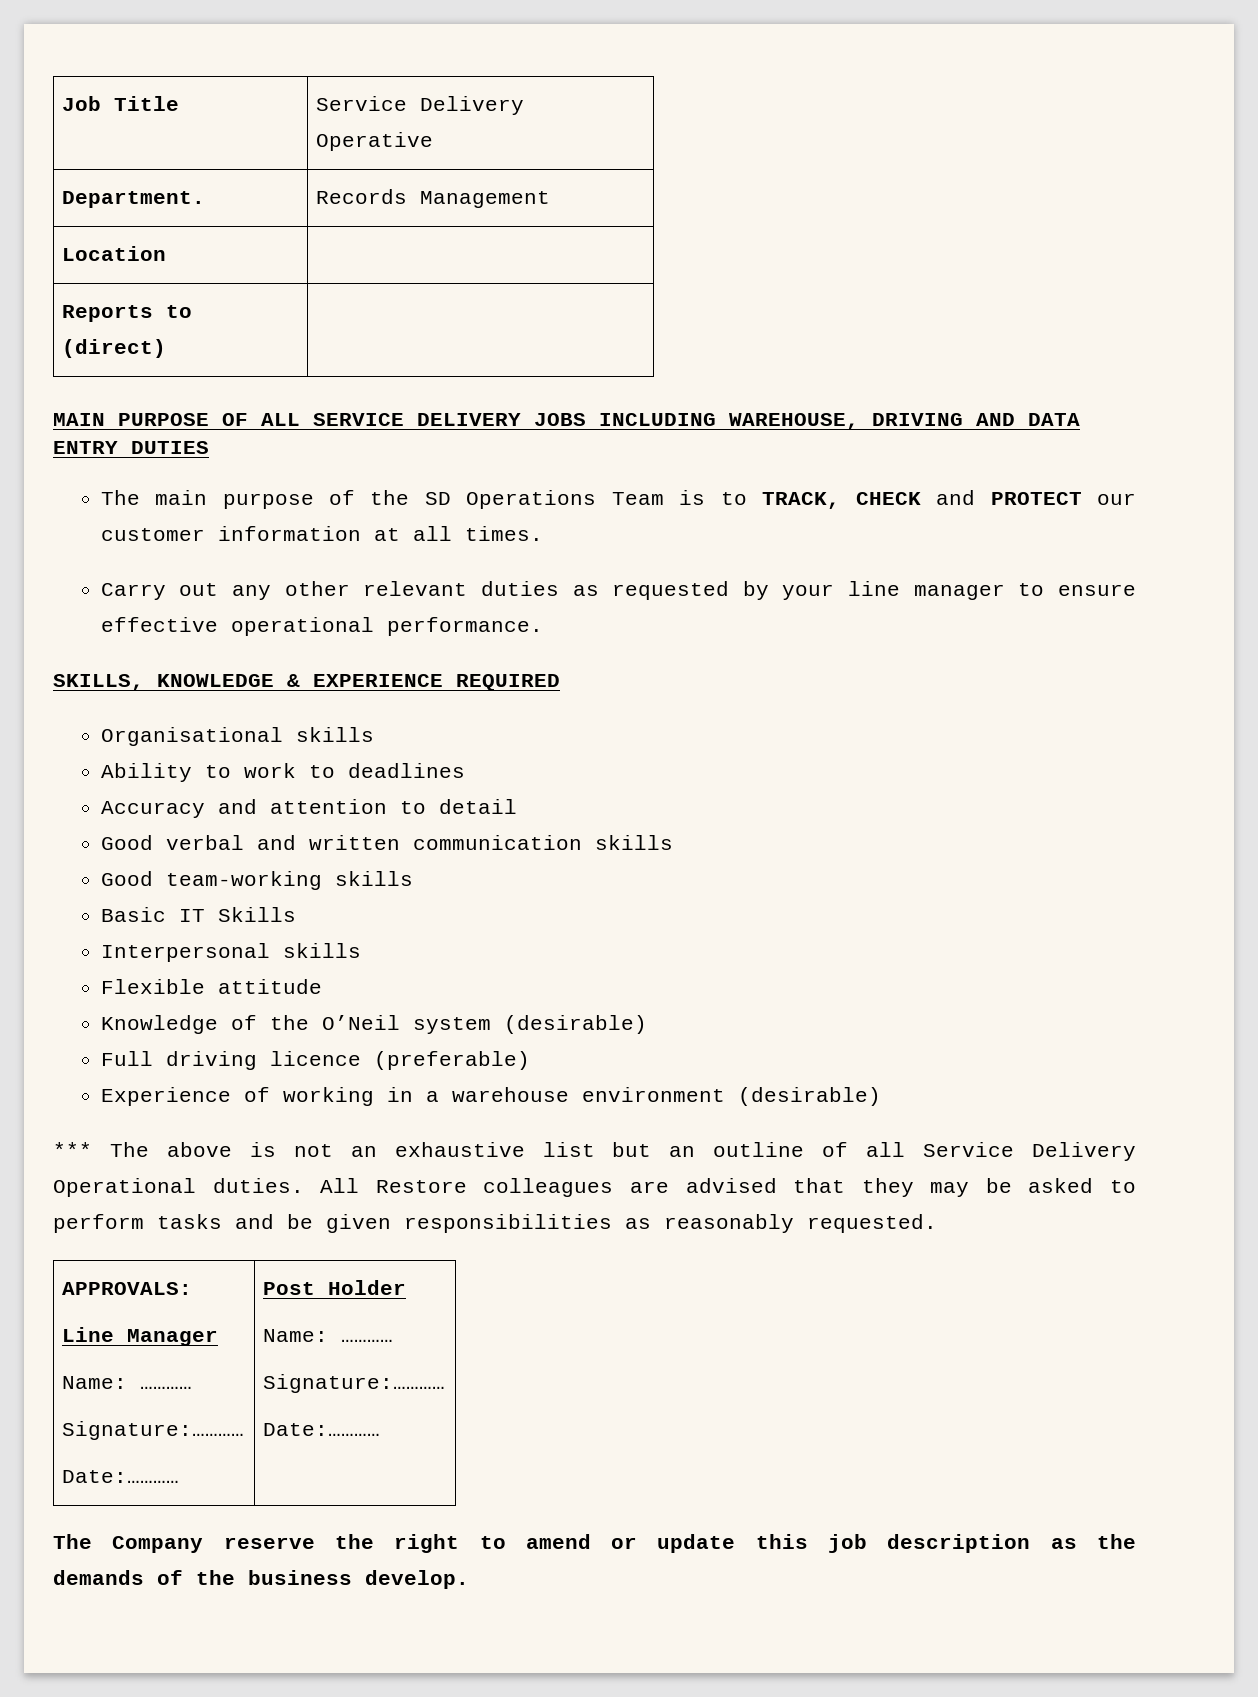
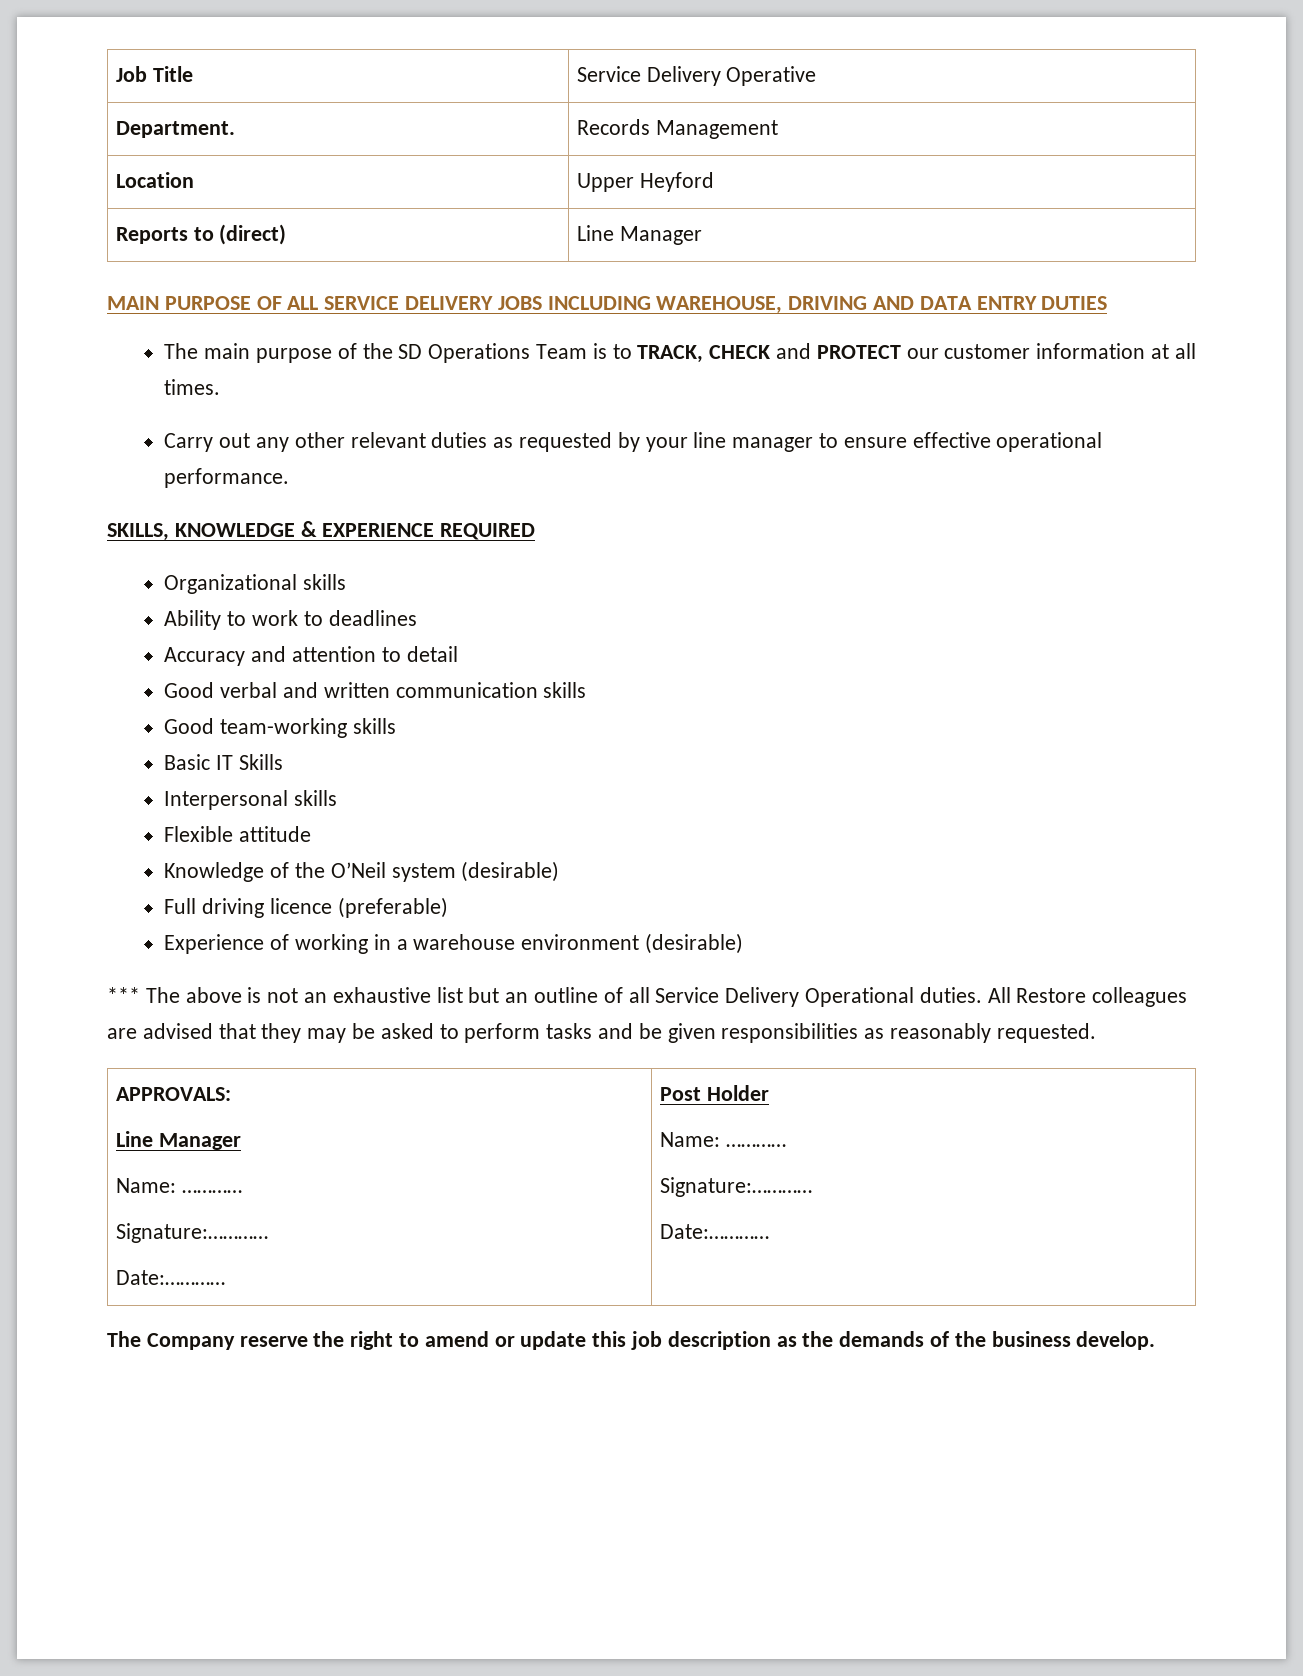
- Location |
+ Location | Upper Heyford
- Reports to (direct) |
+ Reports to (direct) | Line Manager
- Organisational skills
+ Organizational skills

